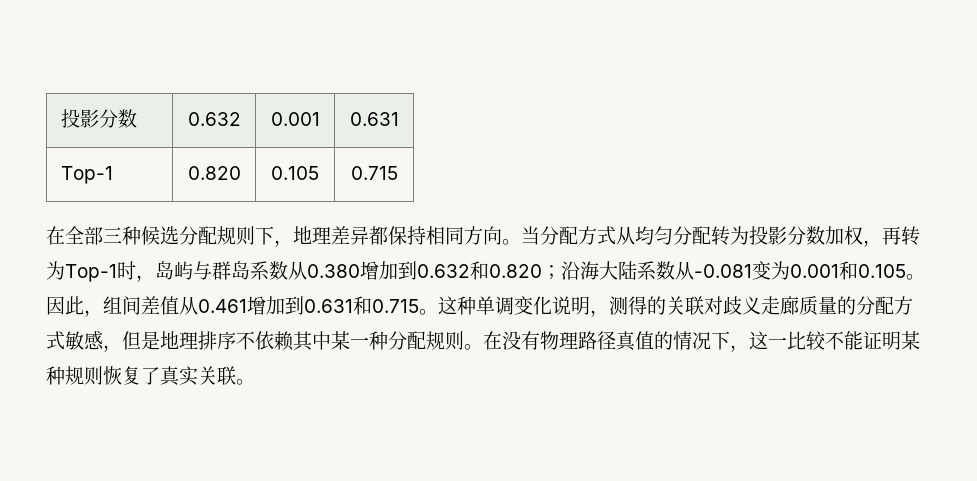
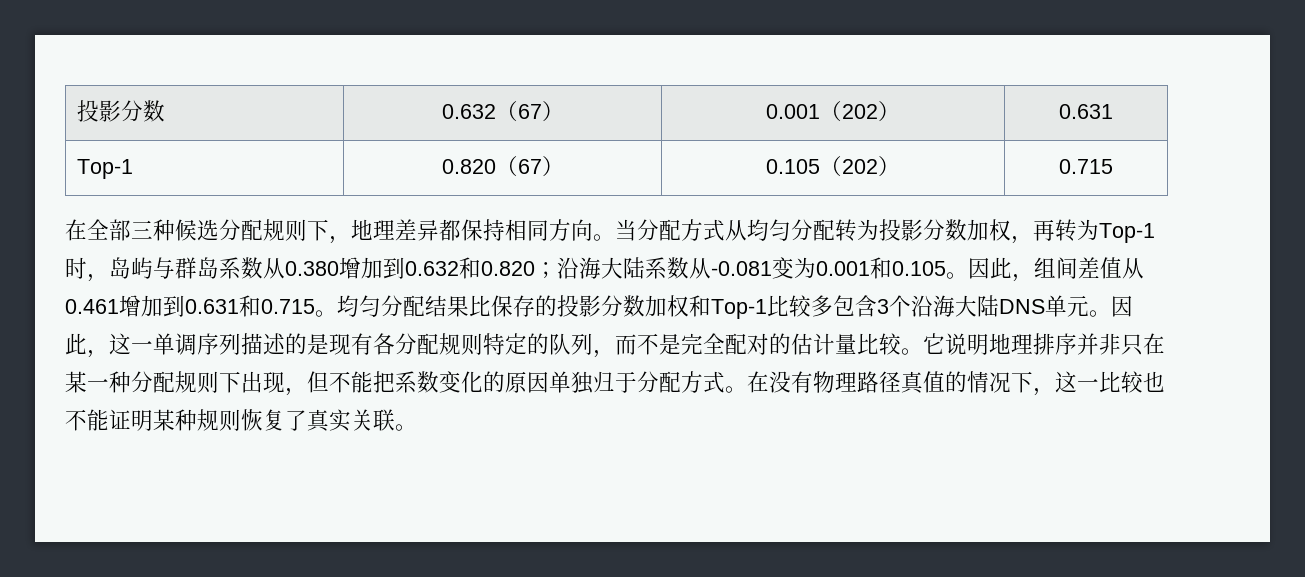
- 投影分数 | 0.632 | 0.001 | 0.631
+ 投影分数 | 0.632（67） | 0.001（202） | 0.631
- Top-1 | 0.820 | 0.105 | 0.715
+ Top-1 | 0.820（67） | 0.105（202） | 0.715
- 这种单调变化说明，测得的关联对歧义走廊质量的分配方式敏感，但是地理排序不依赖其中某一种分配规则。
+ 均匀分配结果比保存的投影分数加权和Top-1比较多包含3个沿海大陆DNS单元。因此，这一单调序列描述的是现有各分配规则特定的队列，而不是完全配对的估计量比较。它说明地理排序并非只在某一种分配规则下出现，但不能把系数变化的原因单独归于分配方式。
- 在没有物理路径真值的情况下，这一比较不能证明某种规则恢复了真实关联。
+ 在没有物理路径真值的情况下，这一比较也不能证明某种规则恢复了真实关联。

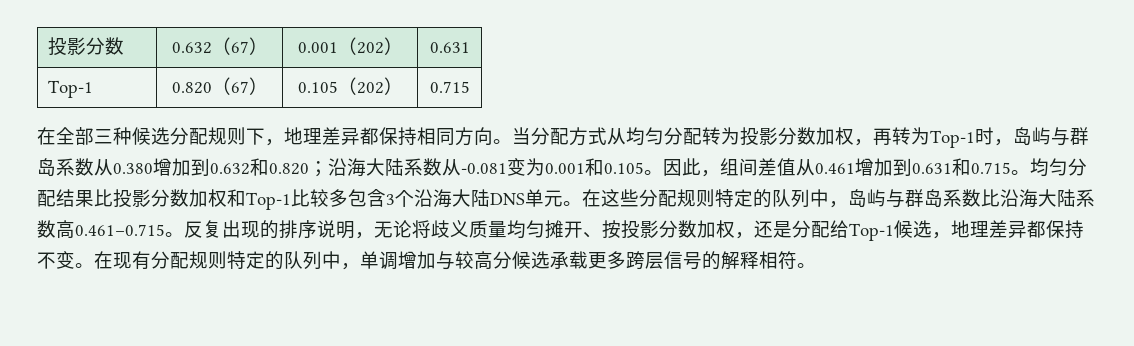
- 均匀分配结果比保存的投影分数加权和Top-1比较多包含3个沿海大陆DNS单元。
+ 均匀分配结果比投影分数加权和Top-1比较多包含3个沿海大陆DNS单元。
- 因此，这一单调序列描述的是现有各分配规则特定的队列，而不是完全配对的估计量比较。它说明地理排序并非只在某一种分配规则下出现，但不能把系数变化的原因单独归于分配方式。在没有物理路径真值的情况下，这一比较也不能证明某种规则恢复了真实关联。
+ 在这些分配规则特定的队列中，岛屿与群岛系数比沿海大陆系数高0.461–0.715。反复出现的排序说明，无论将歧义质量均匀摊开、按投影分数加权，还是分配给Top-1候选，地理差异都保持不变。在现有分配规则特定的队列中，单调增加与较高分候选承载更多跨层信号的解释相符。

